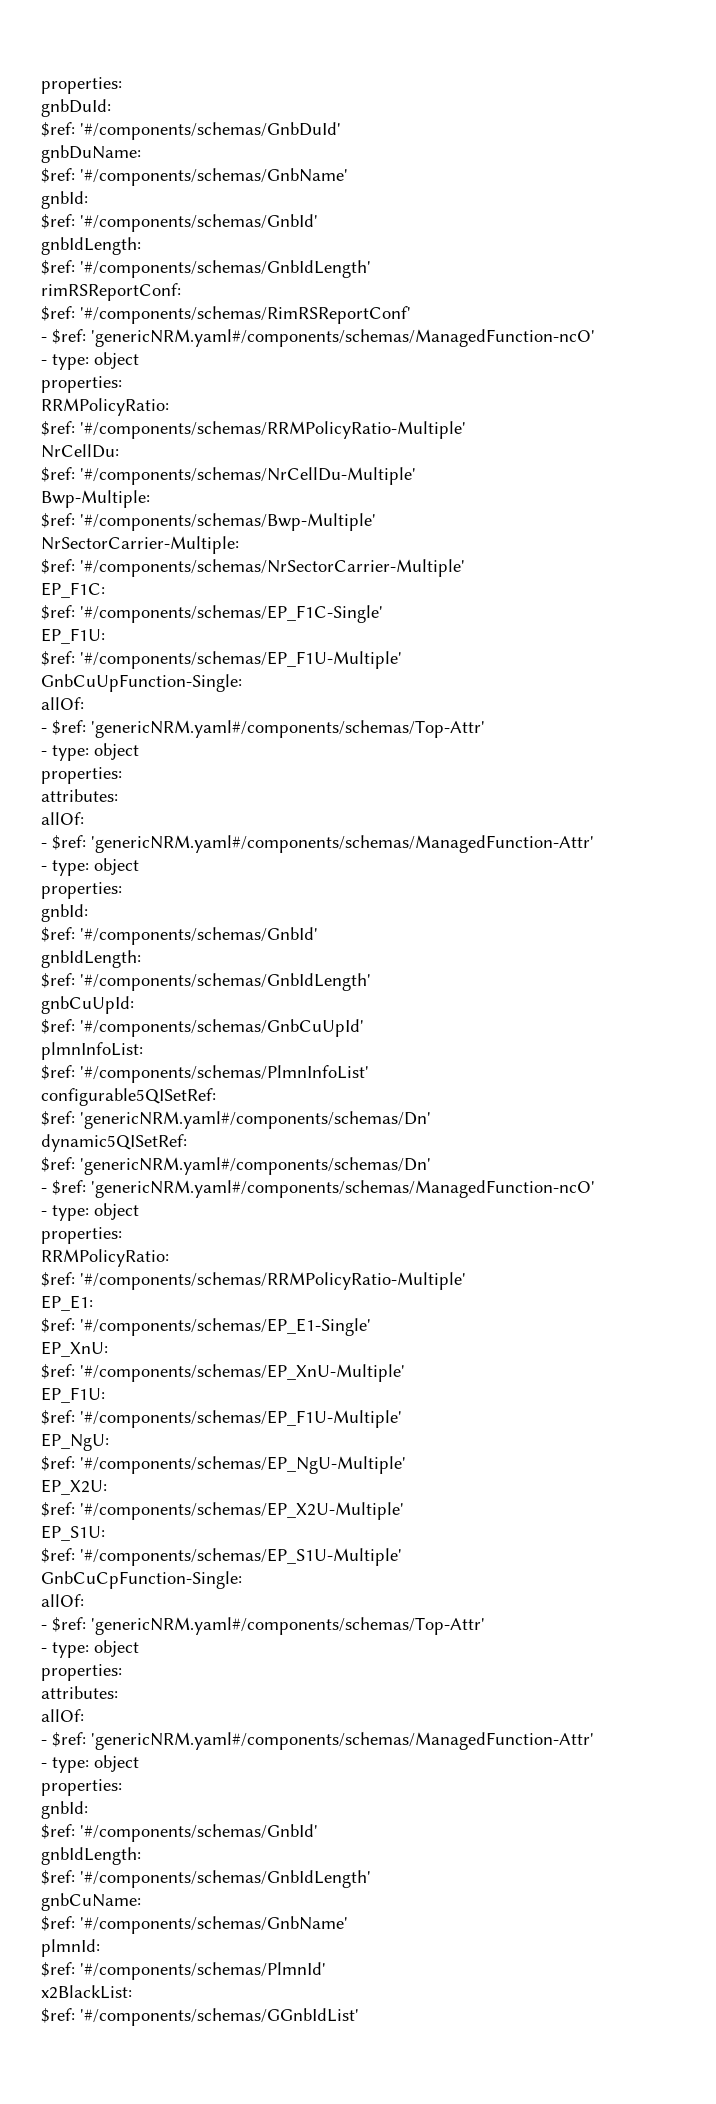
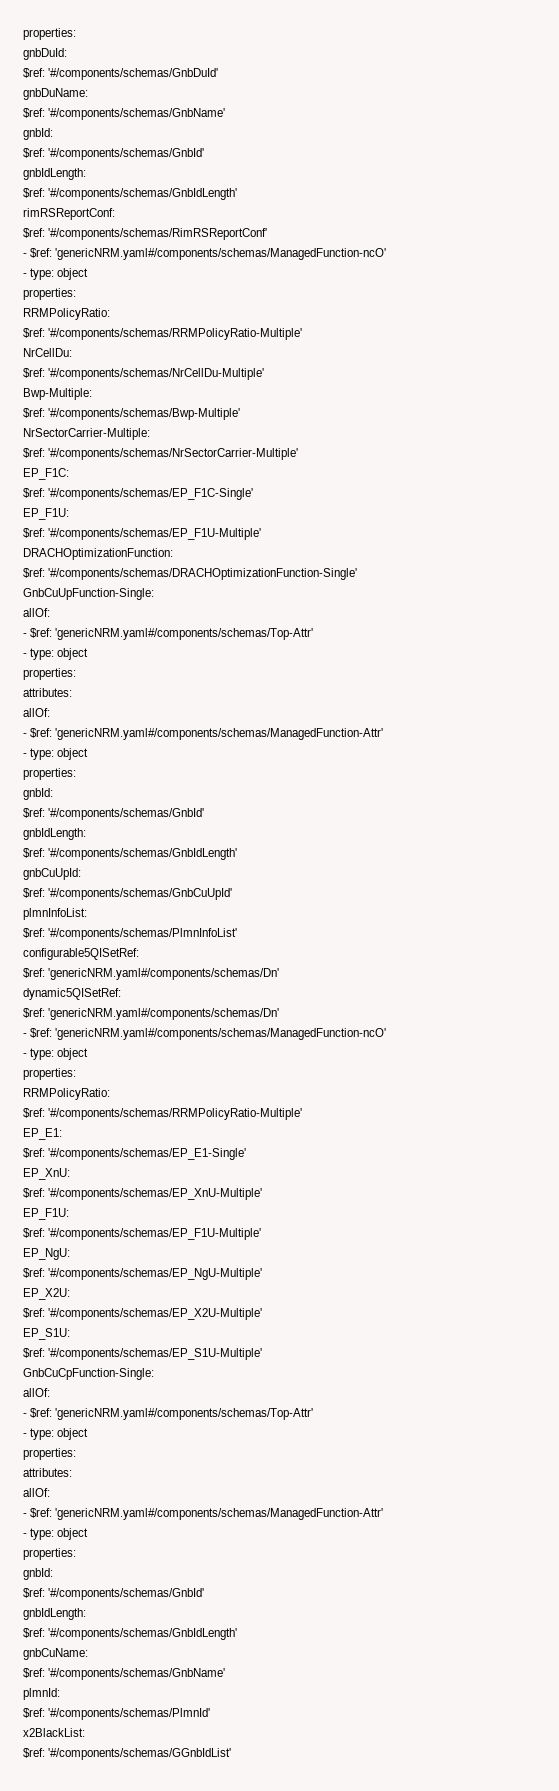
+ DRACHOptimizationFunction:
+ $ref: '#/components/schemas/DRACHOptimizationFunction-Single'

